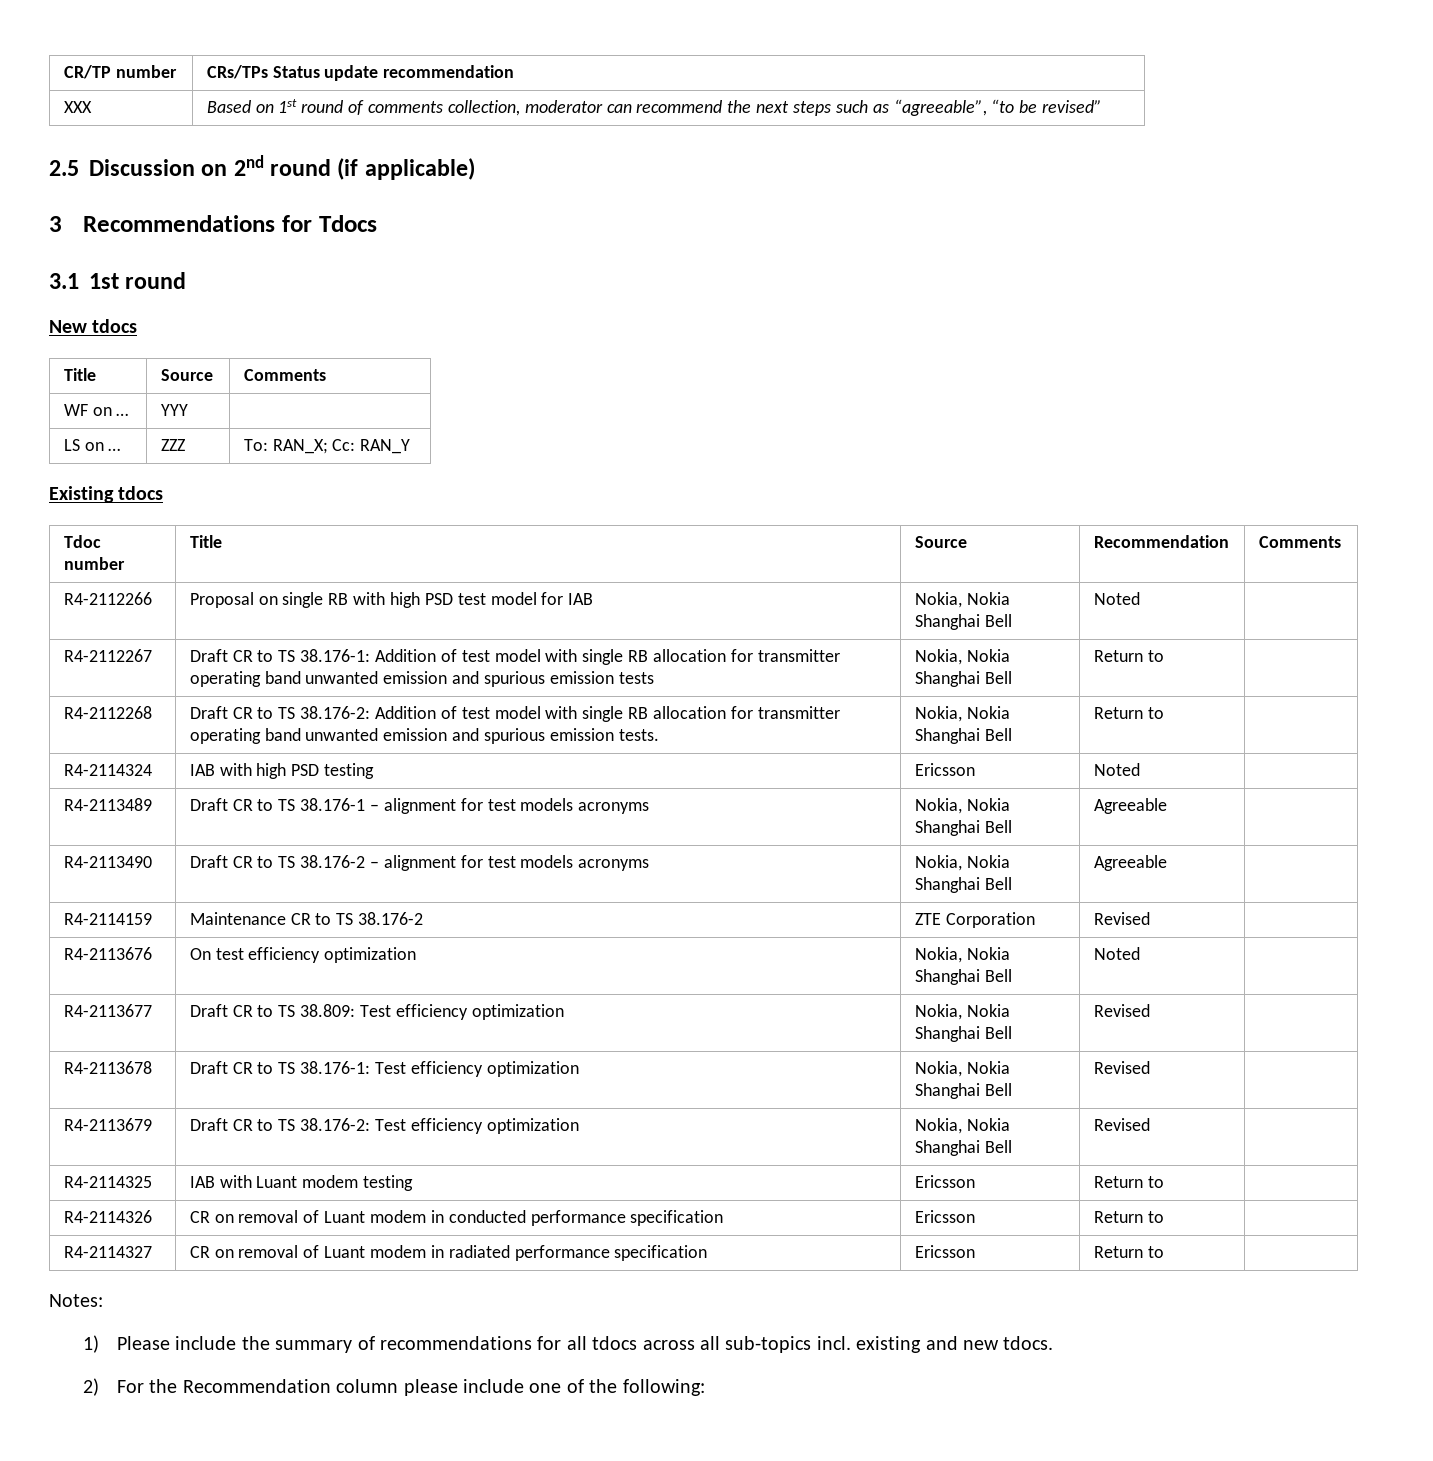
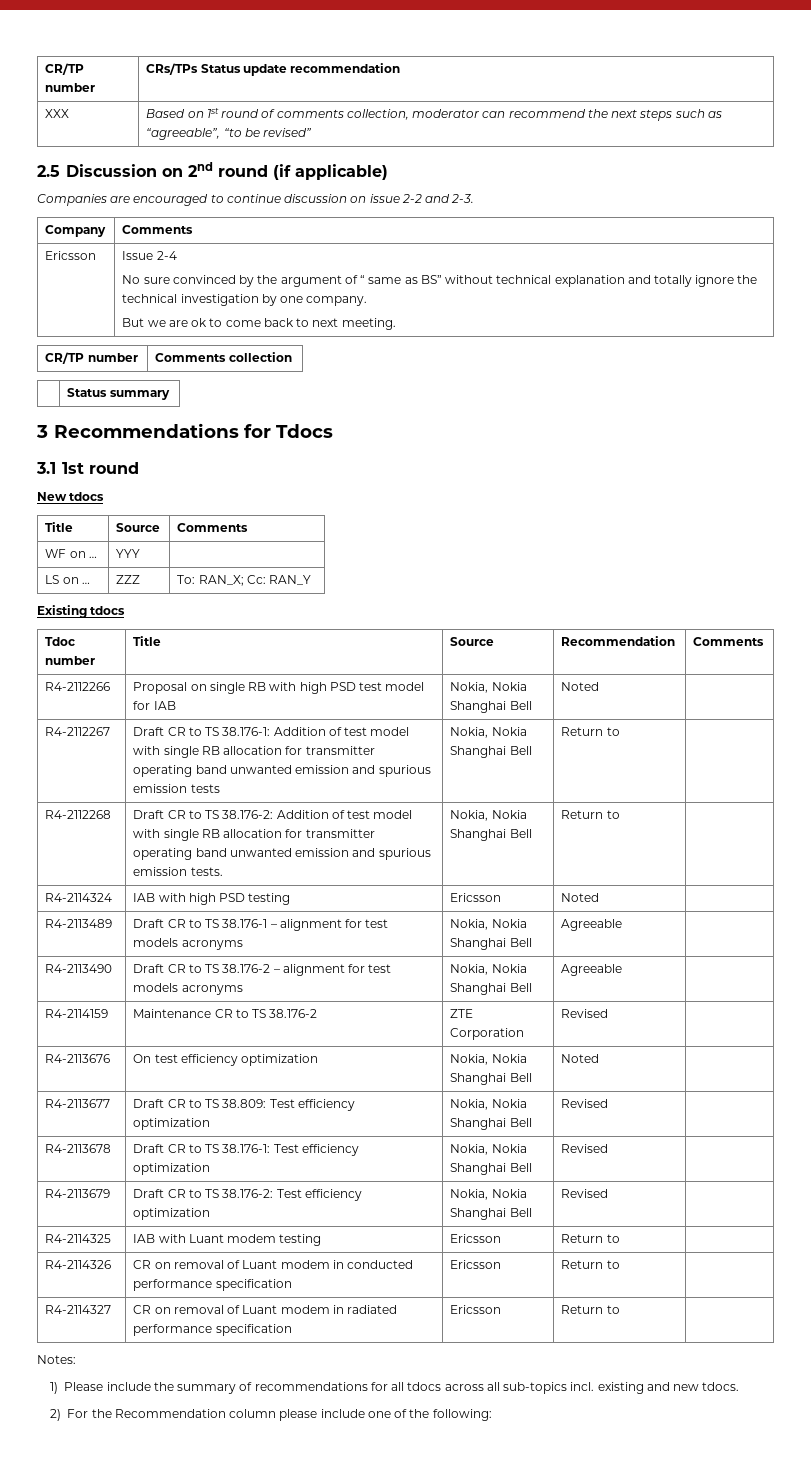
+ Companies are encouraged to continue discussion on issue 2-2 and 2-3.
+ Company | Comments
+ Ericsson | Issue 2-4
+ No sure convinced by the argument of “ same as BS” without technical explanation and totally ignore the technical investigation by one company.
+ But we are ok to come back to next meeting.
+ CR/TP number | Comments collection
+ | Status summary

